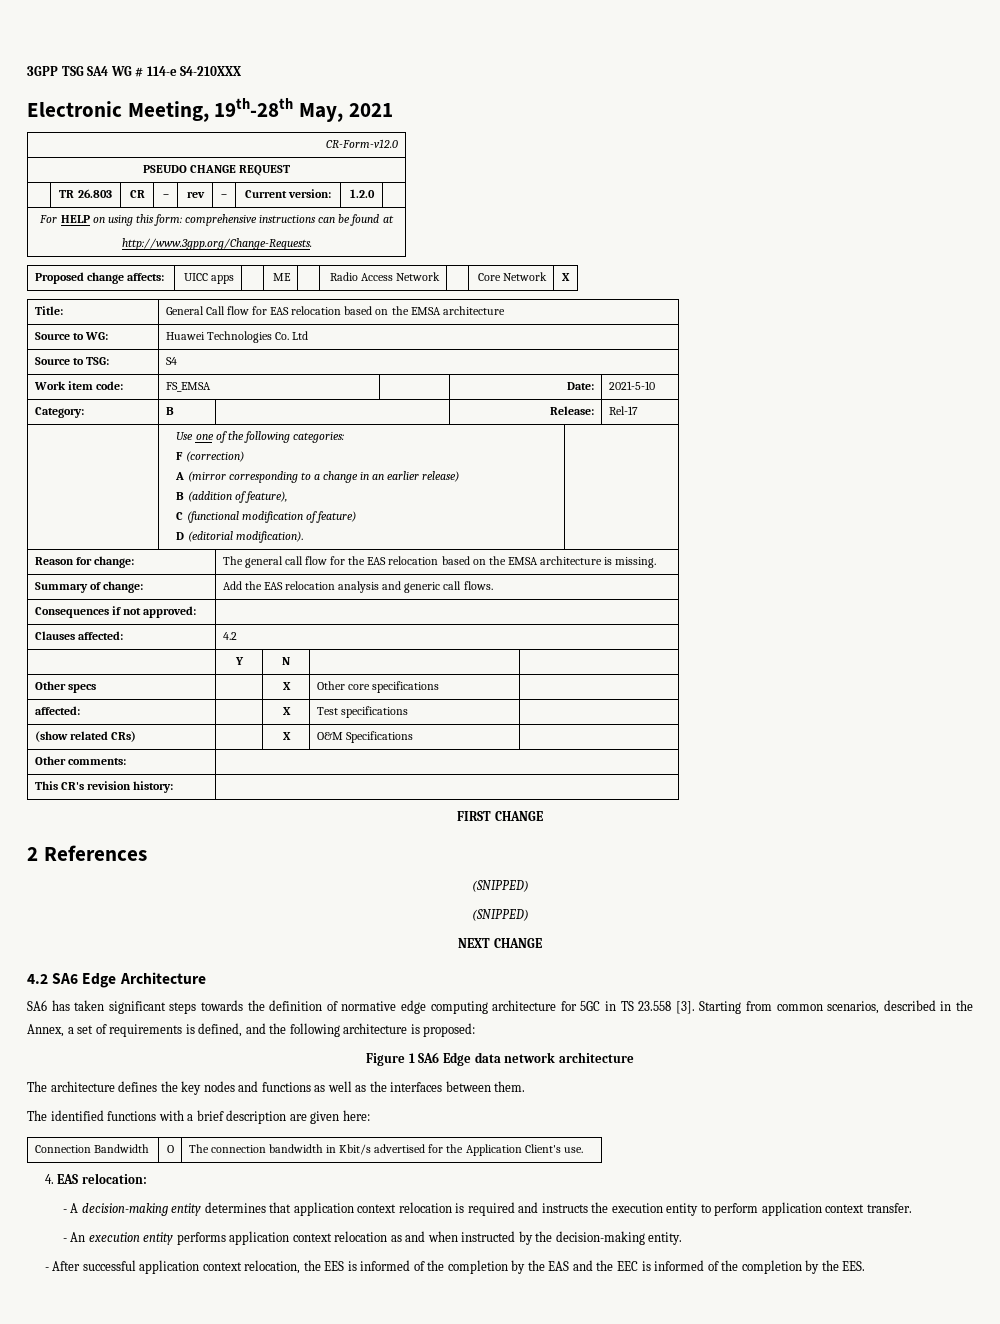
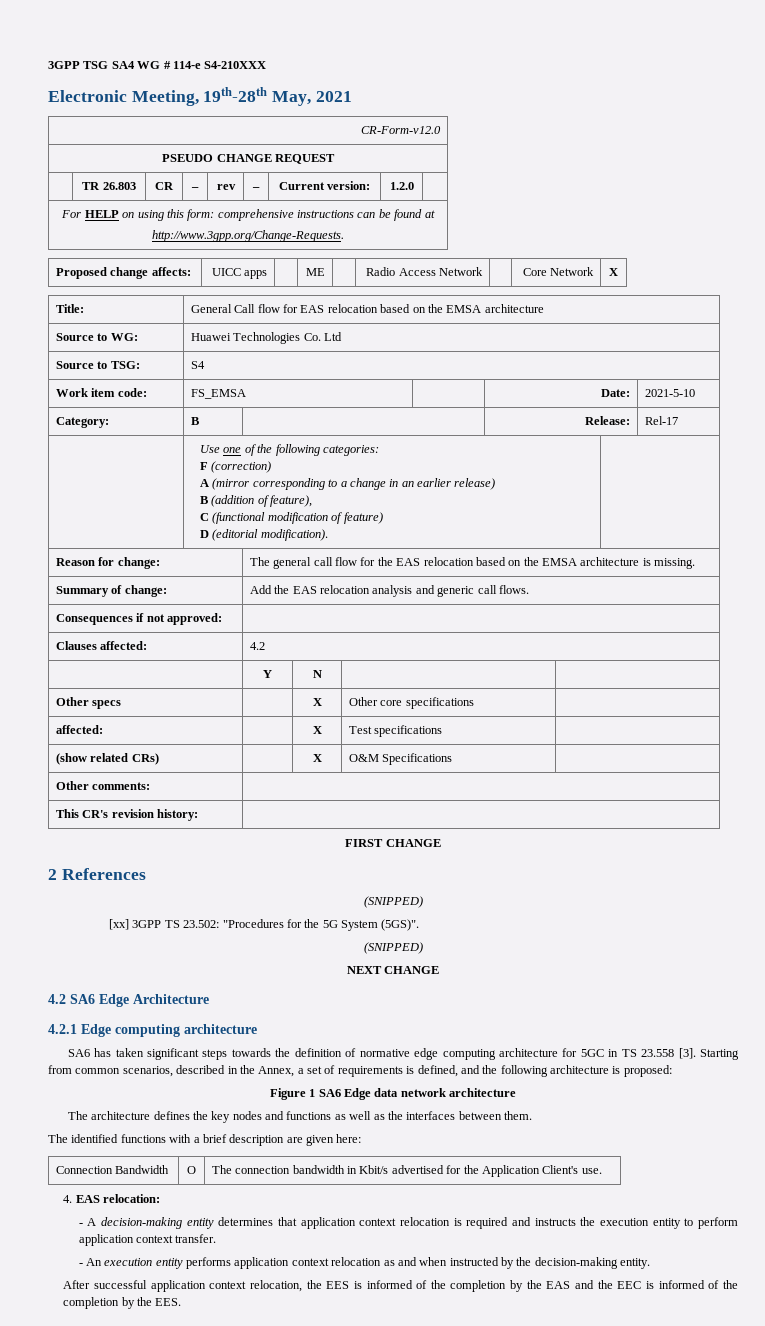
+ [xx] 3GPP TS 23.502: "Procedures for the 5G System (5GS)".
+ 4.2.1 Edge computing architecture
- - After successful application context relocation, the EES is informed of the completion by the EAS and the EEC is informed of the completion by the EES.
+ After successful application context relocation, the EES is informed of the completion by the EAS and the EEC is informed of the completion by the EES.

